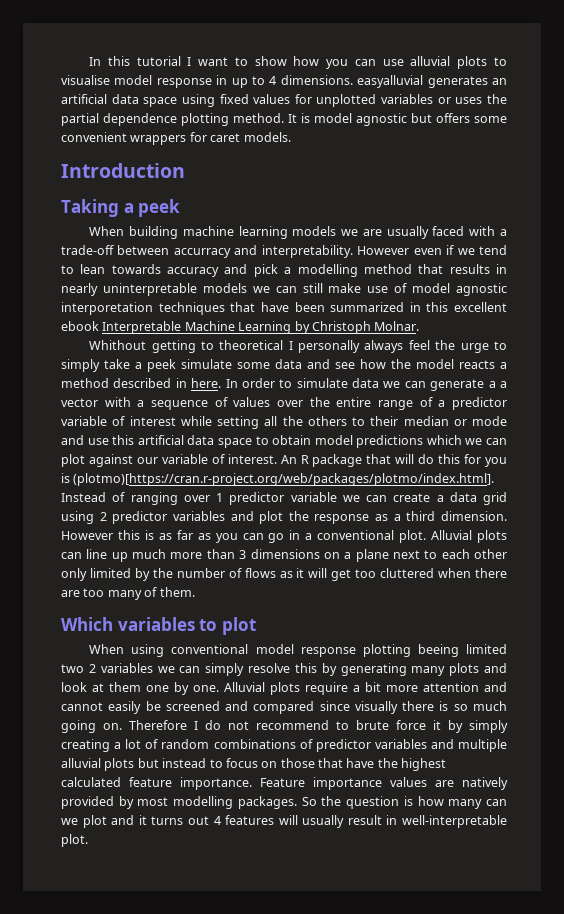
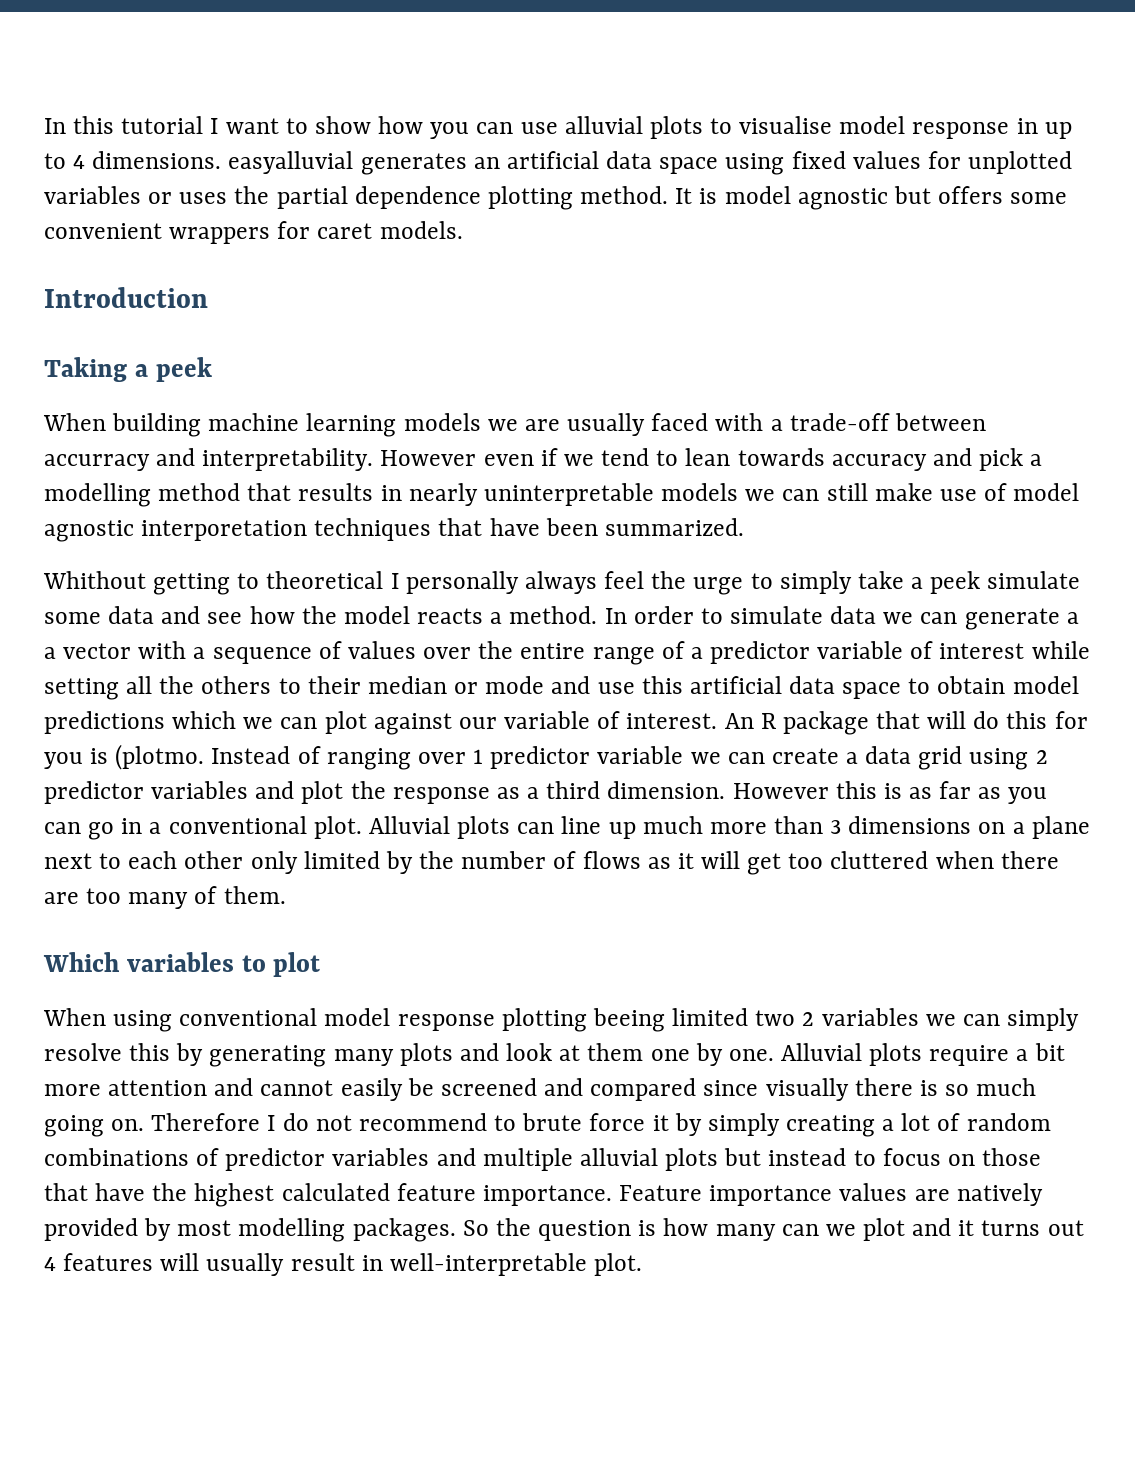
- However even if we tend to lean towards accuracy and pick a modelling method that results in nearly uninterpretable models we can still make use of model agnostic interporetation techniques that have been summarized in this excellent ebook Interpretable Machine Learning by Christoph Molnar.
+ However even if we tend to lean towards accuracy and pick a modelling method that results in nearly uninterpretable models we can still make use of model agnostic interporetation techniques that have been summarized.
- Whithout getting to theoretical I personally always feel the urge to simply take a peek simulate some data and see how the model reacts a method described in here.
+ Whithout getting to theoretical I personally always feel the urge to simply take a peek simulate some data and see how the model reacts a method.
- An R package that will do this for you is (plotmo)[https://cran.r-project.org/web/packages/plotmo/index.html]. Instead of ranging over 1 predictor variable we can create a data grid using 2 predictor variables and plot the response as a third dimension.
+ An R package that will do this for you is (plotmo. Instead of ranging over 1 predictor variable we can create a data grid using 2 predictor variables and plot the response as a third dimension.

